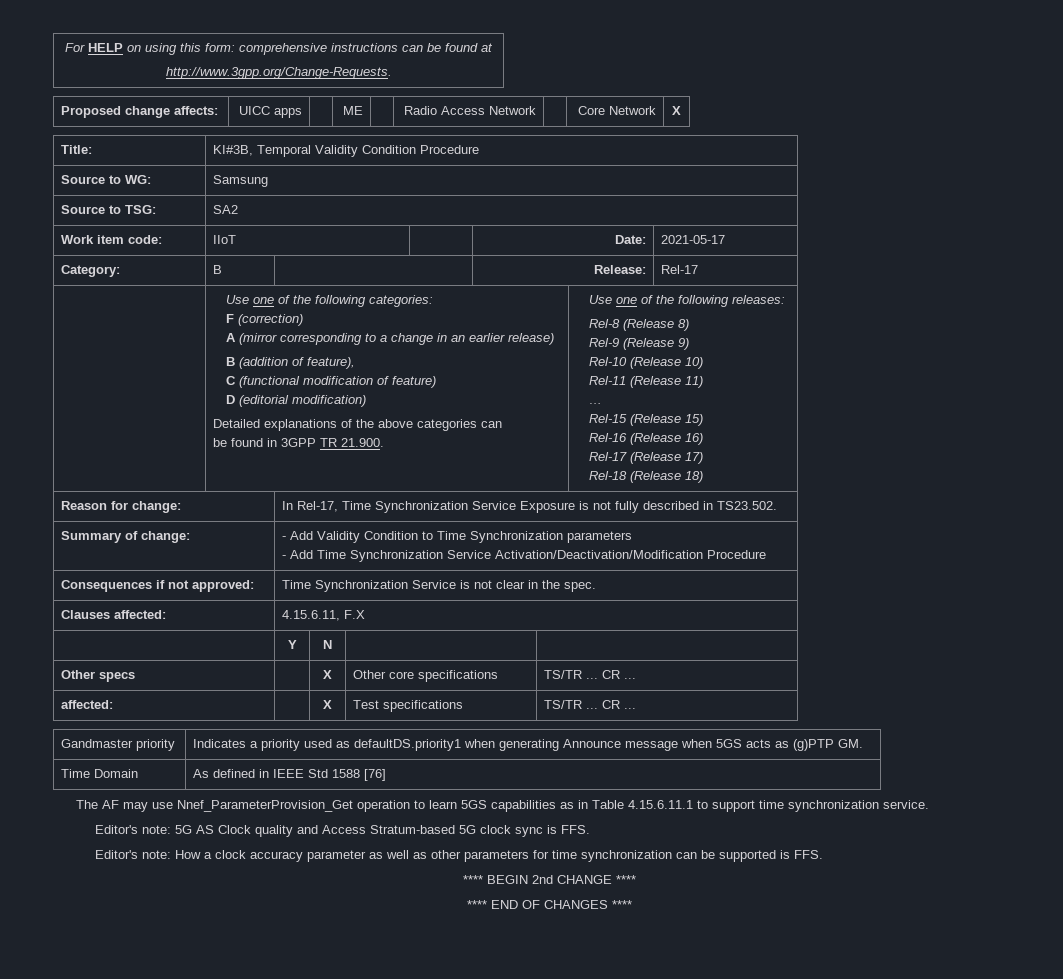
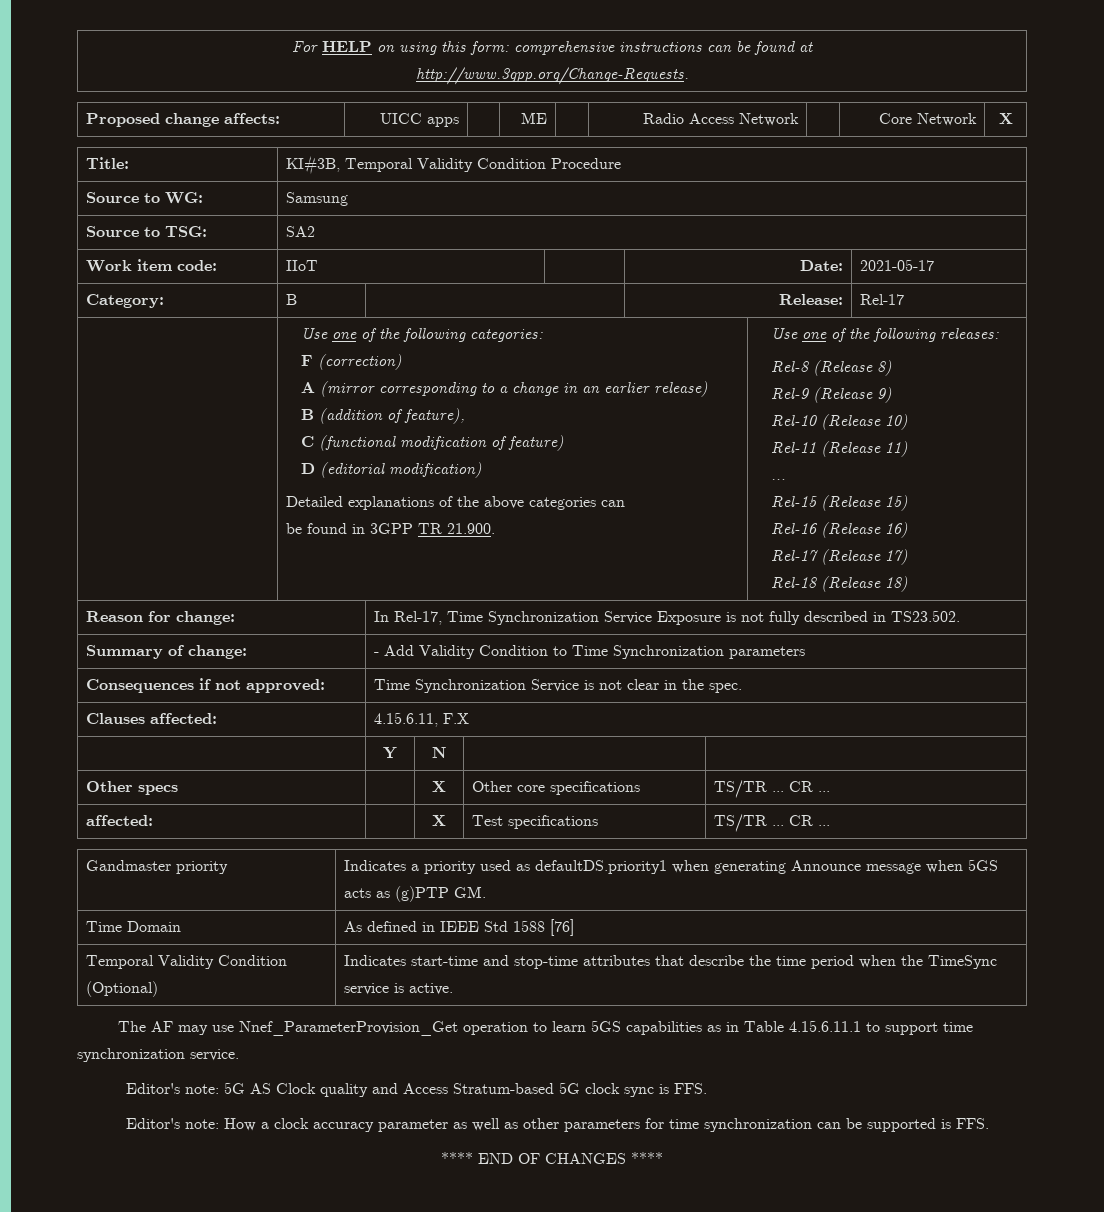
  Summary of change: | - Add Validity Condition to Time Synchronization parameters
- - Add Time Synchronization Service Activation/Deactivation/Modification Procedure
+ Temporal Validity Condition (Optional) | Indicates start-time and stop-time attributes that describe the time period when the TimeSync service is active.
- **** BEGIN 2nd CHANGE ****

